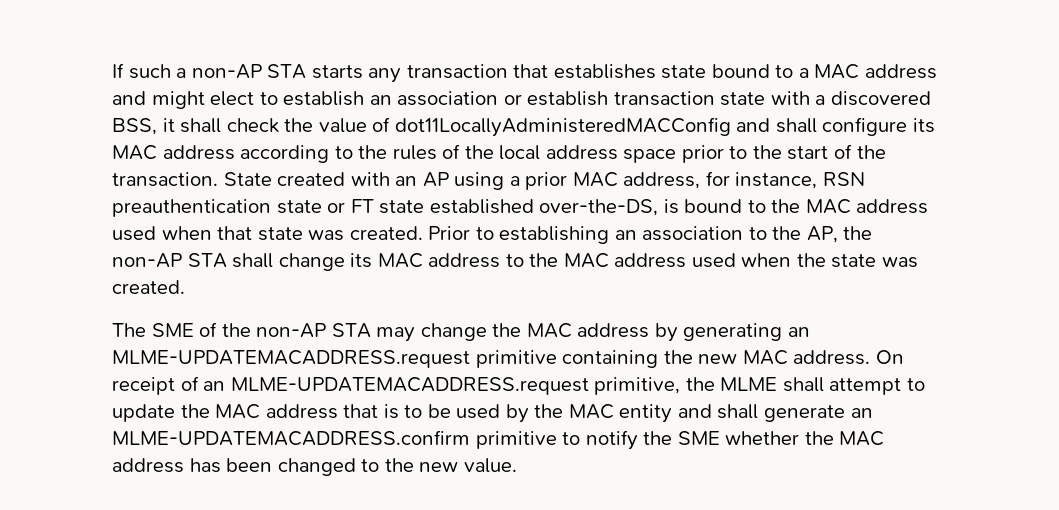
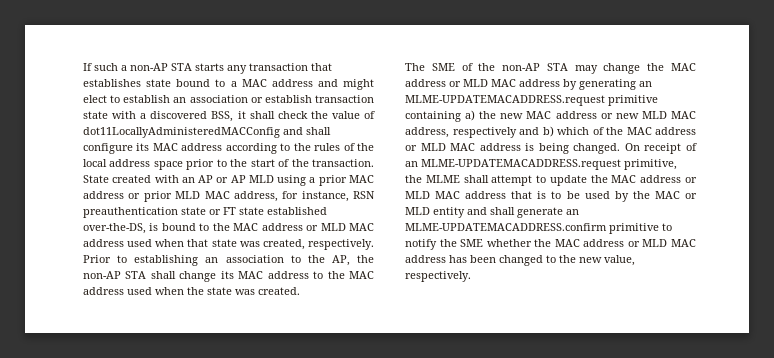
- State created with an AP using a prior MAC address, for instance, RSN preauthentication state or FT state established over-the-DS, is bound to the MAC address used when that state was created.
+ State created with an AP or AP MLD using a prior MAC address or prior MLD MAC address, for instance, RSN preauthentication state or FT state established over-the-DS, is bound to the MAC address or MLD MAC address used when that state was created, respectively.
- The SME of the non-AP STA may change the MAC address by generating an MLME-UPDATEMACADDRESS.request primitive containing the new MAC address.
+ The SME of the non-AP STA may change the MAC address or MLD MAC address by generating an MLME-UPDATEMACADDRESS.request primitive containing a) the new MAC address or new MLD MAC address, respectively and b) which of the MAC address or MLD MAC address is being changed.
- On receipt of an MLME-UPDATEMACADDRESS.request primitive, the MLME shall attempt to update the MAC address that is to be used by the MAC entity and shall generate an MLME-UPDATEMACADDRESS.confirm primitive to notify the SME whether the MAC address has been changed to the new value.
+ On receipt of an MLME-UPDATEMACADDRESS.request primitive, the MLME shall attempt to update the MAC address or MLD MAC address that is to be used by the MAC or MLD entity and shall generate an MLME-UPDATEMACADDRESS.confirm primitive to notify the SME whether the MAC address or MLD MAC address has been changed to the new value, respectively.

